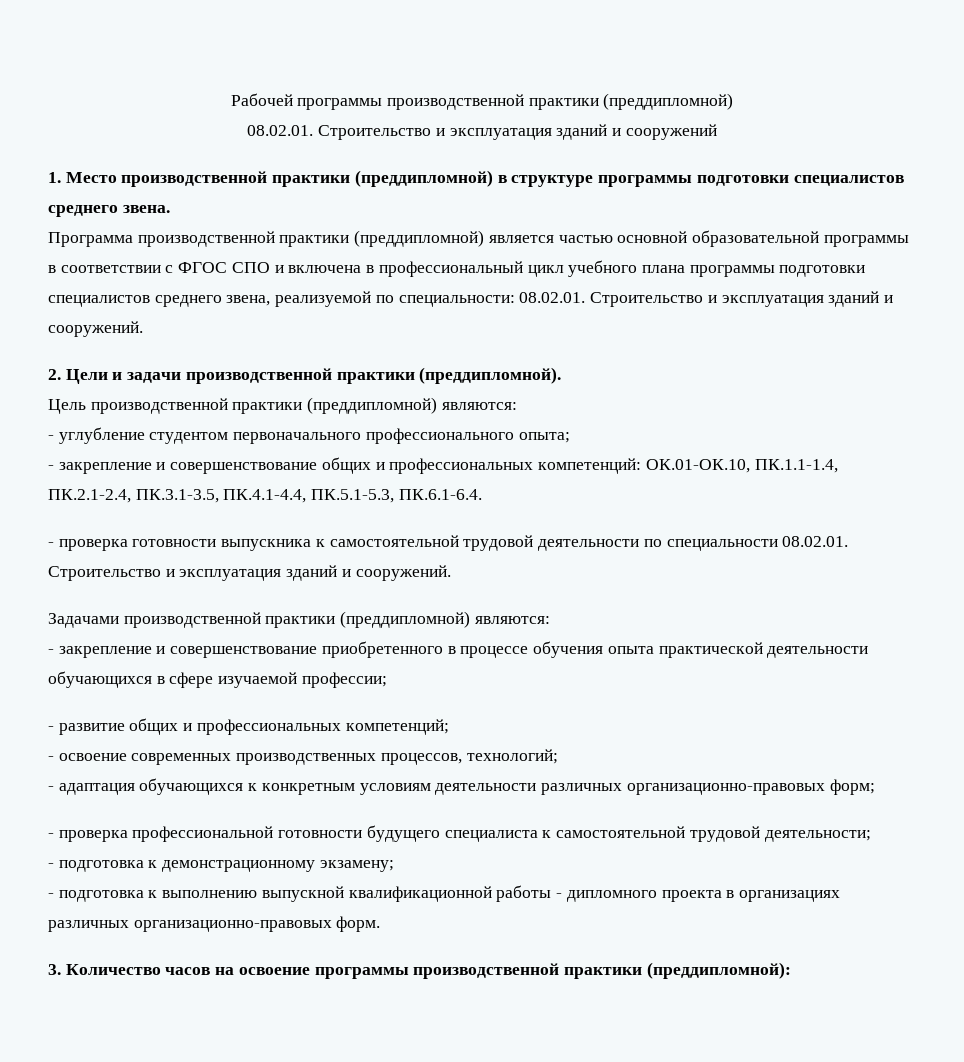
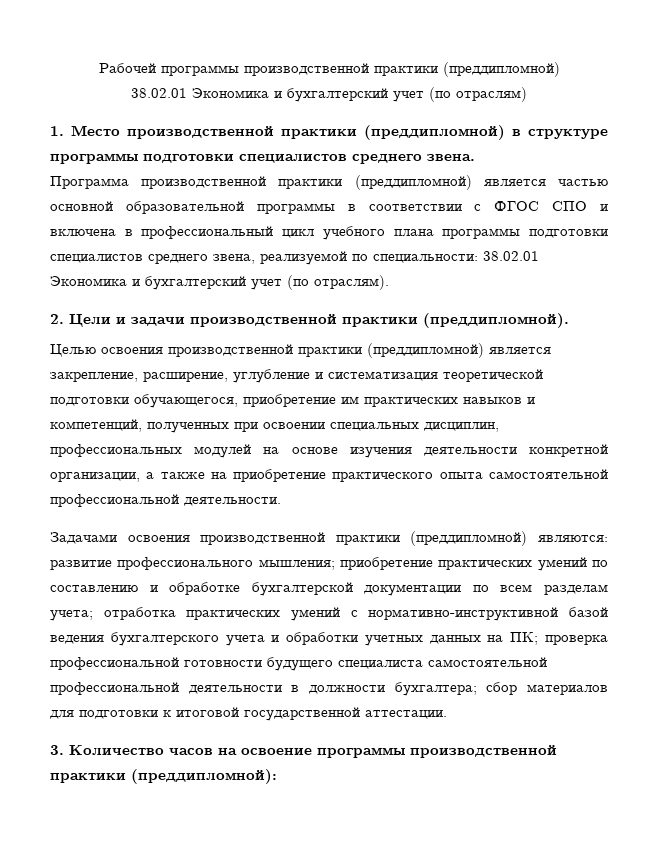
- 08.02.01. Строительство и эксплуатация зданий и сооружений
+ 38.02.01 Экономика и бухгалтерский учет (по отраслям)
- Программа производственной практики (преддипломной) является частью основной образовательной программы в соответствии с ФГОС СПО и включена в профессиональный цикл учебного плана программы подготовки специалистов среднего звена, реализуемой по специальности: 08.02.01. Строительство и эксплуатация зданий и сооружений.
+ Программа производственной практики (преддипломной) является частью основной образовательной программы в соответствии с ФГОС СПО и включена в профессиональный цикл учебного плана программы подготовки специалистов среднего звена, реализуемой по специальности: 38.02.01 Экономика и бухгалтерский учет (по отраслям).
- Цель производственной практики (преддипломной) являются:
- - углубление студентом первоначального профессионального опыта;
- - закрепление и совершенствование общих и профессиональных компетенций: ОК.01-ОК.10, ПК.1.1-1.4, ПК.2.1-2.4, ПК.3.1-3.5, ПК.4.1-4.4, ПК.5.1-5.3, ПК.6.1-6.4.
- - проверка готовности выпускника к самостоятельной трудовой деятельности по специальности 08.02.01. Строительство и эксплуатация зданий и сооружений.
- Задачами производственной практики (преддипломной) являются:
- - закрепление и совершенствование приобретенного в процессе обучения опыта практической деятельности обучающихся в сфере изучаемой профессии;
- - развитие общих и профессиональных компетенций;
- - освоение современных производственных процессов, технологий;
- - адаптация обучающихся к конкретным условиям деятельности различных организационно-правовых форм;
- - проверка профессиональной готовности будущего специалиста к самостоятельной трудовой деятельности;
- - подготовка к демонстрационному экзамену;
- - подготовка к выполнению выпускной квалификационной работы - дипломного проекта в организациях различных организационно-правовых форм.
+ Целью освоения производственной практики (преддипломной) является закрепление, расширение, углубление и систематизация теоретической подготовки обучающегося, приобретение им практических навыков и компетенций, полученных при освоении специальных дисциплин, профессиональных модулей на основе изучения деятельности конкретной организации, а также на приобретение практического опыта самостоятельной профессиональной деятельности.
+ Задачами освоения производственной практики (преддипломной) являются: развитие профессионального мышления; приобретение практических умений по составлению и обработке бухгалтерской документации по всем разделам учета; отработка практических умений с нормативно-инструктивной базой ведения бухгалтерского учета и обработки учетных данных на ПК; проверка профессиональной готовности будущего специалиста самостоятельной профессиональной деятельности в должности бухгалтера; сбор материалов для подготовки к итоговой государственной аттестации.

